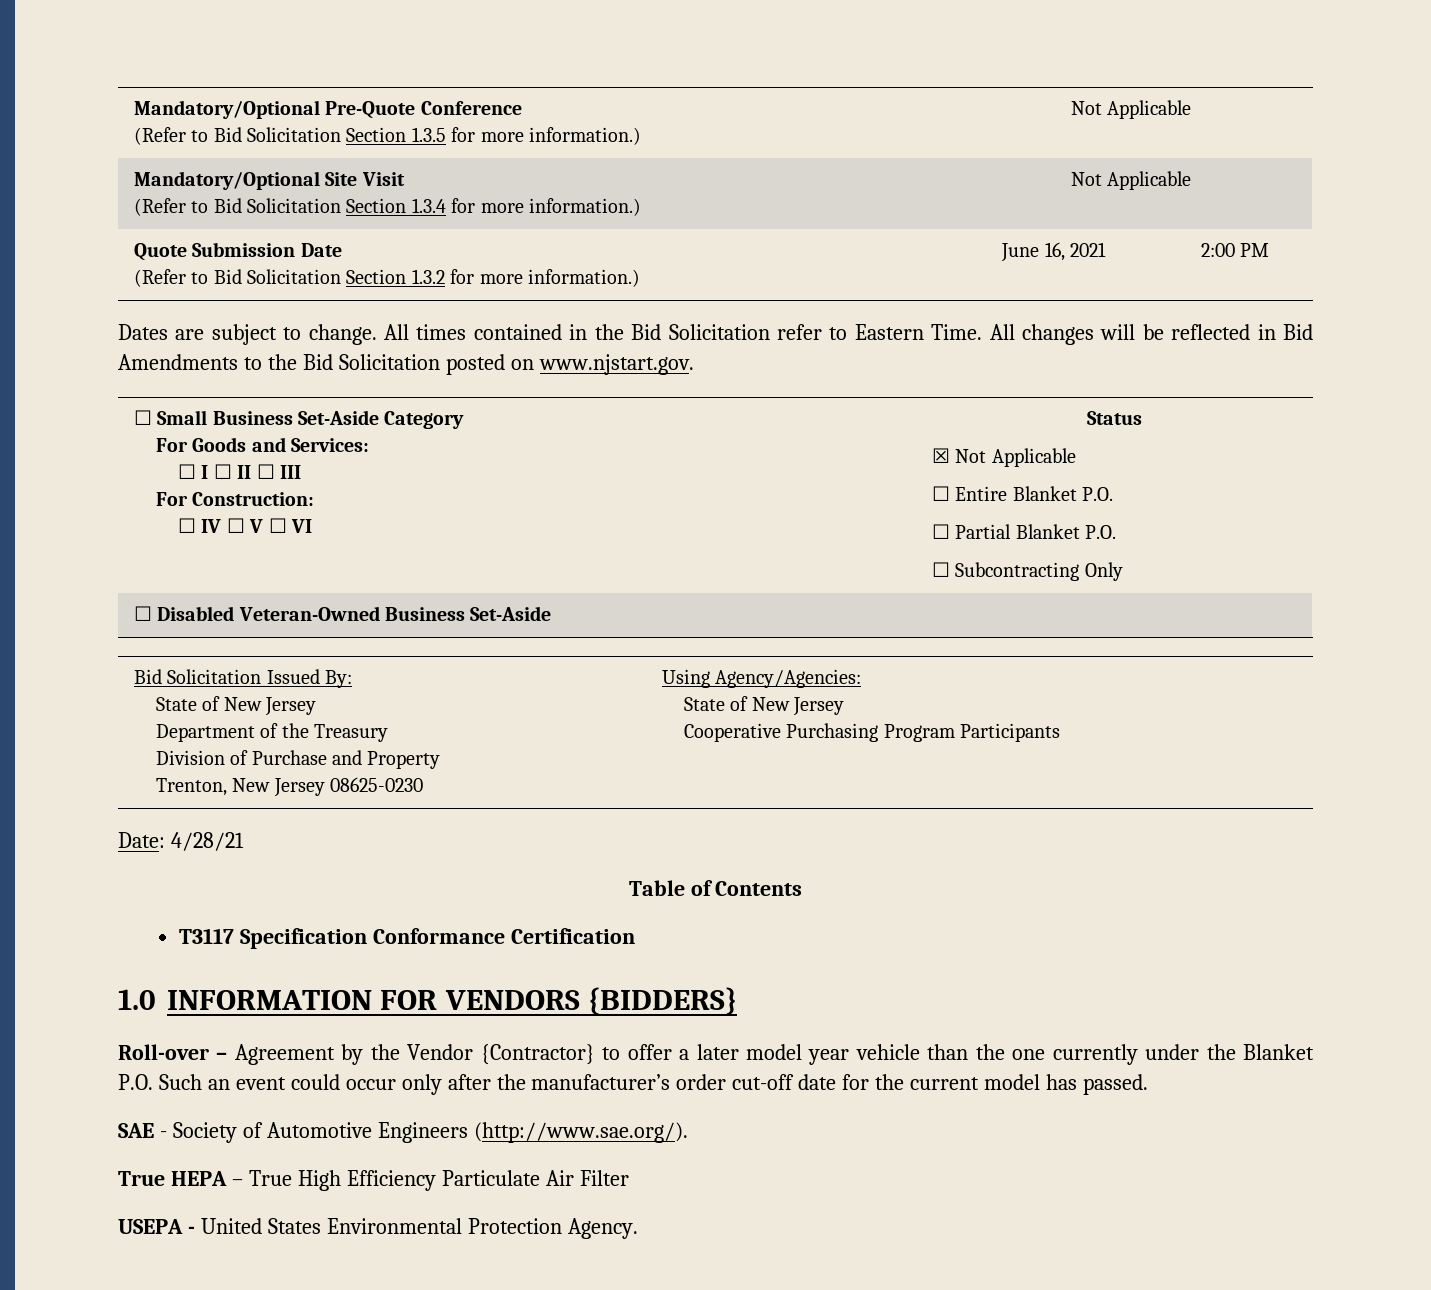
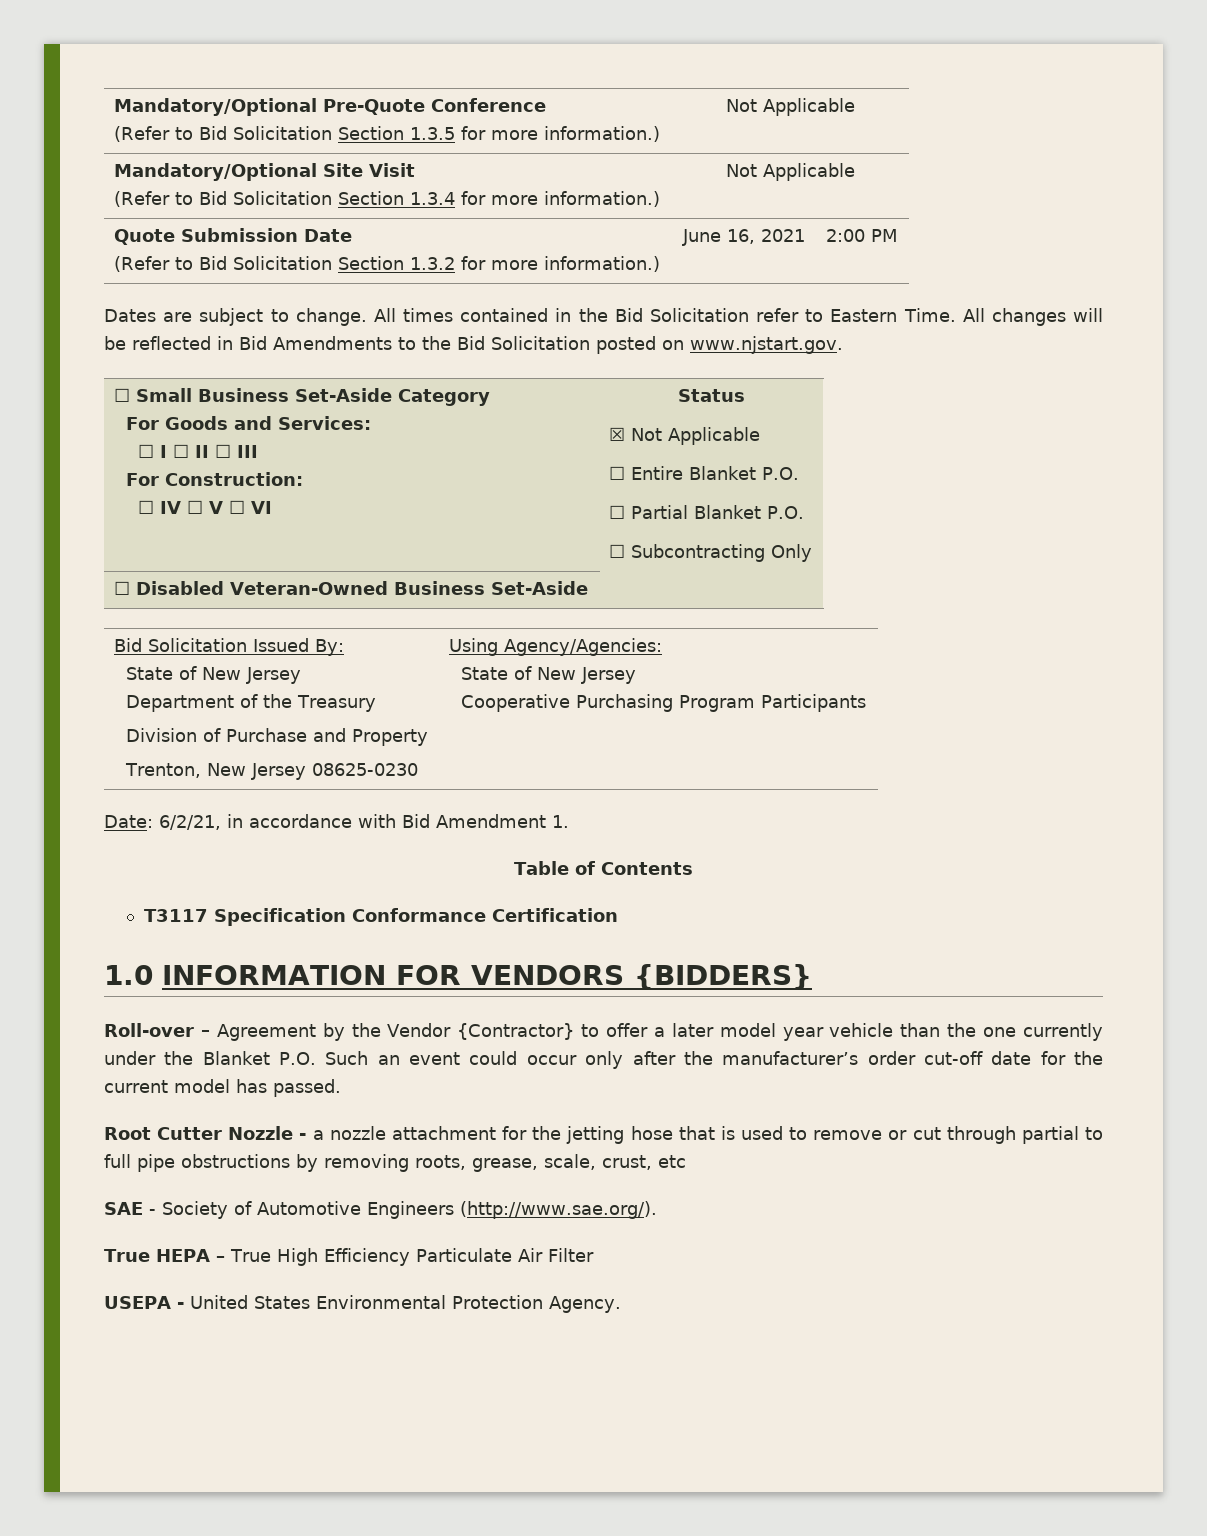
- Date: 4/28/21
+ Date: 6/2/21, in accordance with Bid Amendment 1.
+ Root Cutter Nozzle - a nozzle attachment for the jetting hose that is used to remove or cut through partial to full pipe obstructions by removing roots, grease, scale, crust, etc

